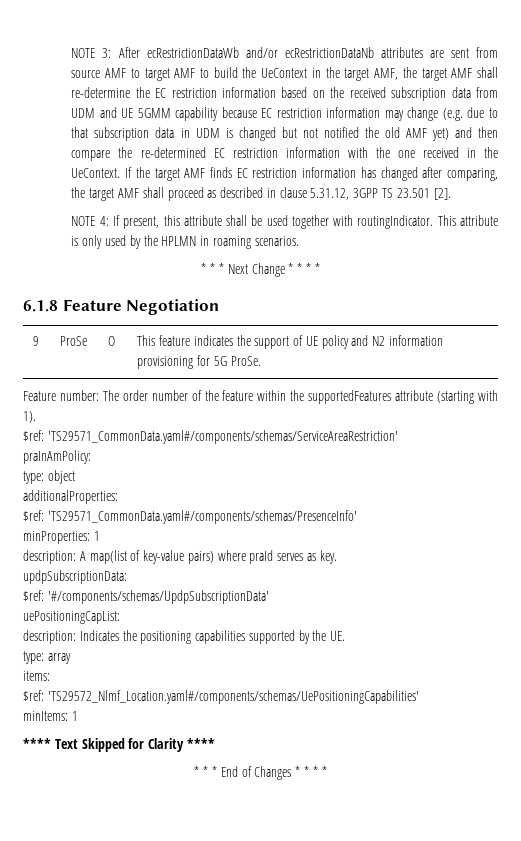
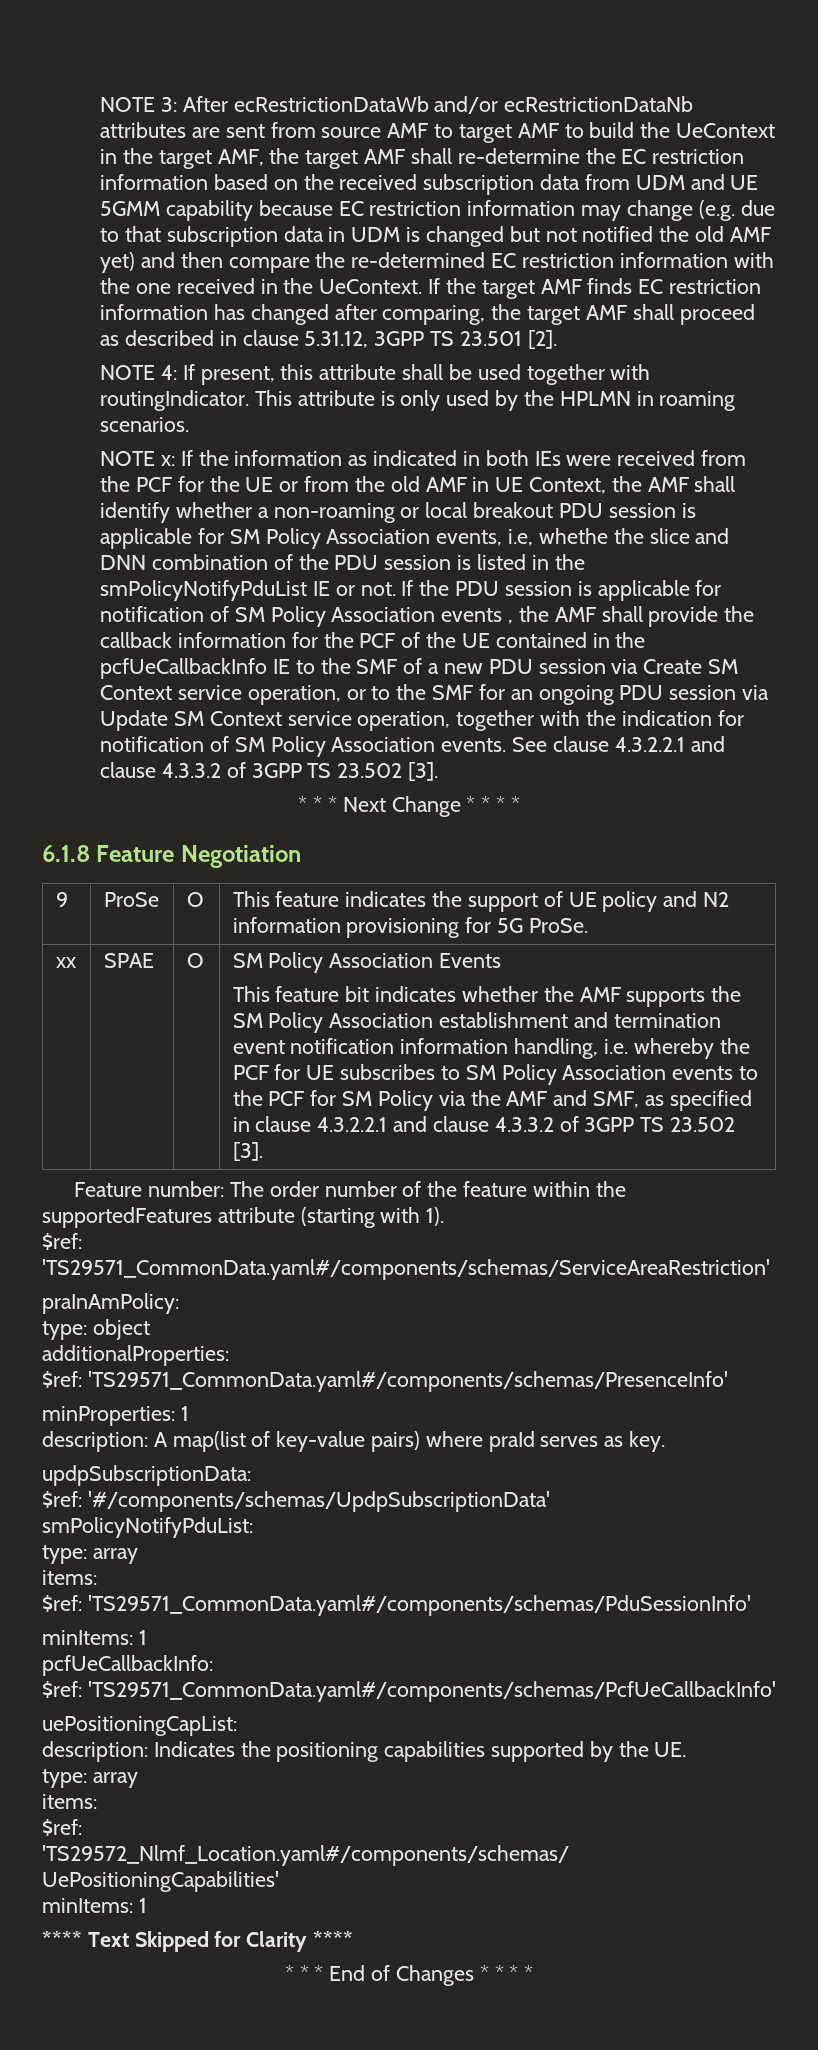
+ NOTE x: If the information as indicated in both IEs were received from the PCF for the UE or from the old AMF in UE Context, the AMF shall identify whether a non-roaming or local breakout PDU session is applicable for SM Policy Association events, i.e, whethe the slice and DNN combination of the PDU session is listed in the smPolicyNotifyPduList IE or not. If the PDU session is applicable for notification of SM Policy Association events , the AMF shall provide the callback information for the PCF of the UE contained in the pcfUeCallbackInfo IE to the SMF of a new PDU session via Create SM Context service operation, or to the SMF for an ongoing PDU session via Update SM Context service operation, together with the indication for notification of SM Policy Association events. See clause 4.3.2.2.1 and clause 4.3.3.2 of 3GPP TS 23.502 [3].
+ xx | SPAE | O | SM Policy Association Events
+ This feature bit indicates whether the AMF supports the SM Policy Association establishment and termination event notification information handling, i.e. whereby the PCF for UE subscribes to SM Policy Association events to the PCF for SM Policy via the AMF and SMF, as specified in clause 4.3.2.2.1 and clause 4.3.3.2 of 3GPP TS 23.502 [3].
+ smPolicyNotifyPduList:
+ type: array
+ items:
+ $ref: 'TS29571_CommonData.yaml#/components/schemas/PduSessionInfo'
+ minItems: 1
+ pcfUeCallbackInfo:
+ $ref: 'TS29571_CommonData.yaml#/components/schemas/PcfUeCallbackInfo'

